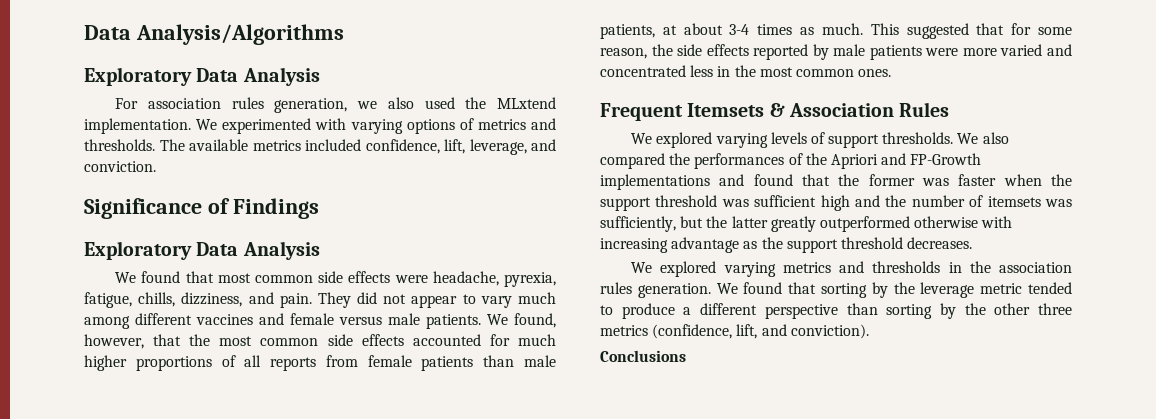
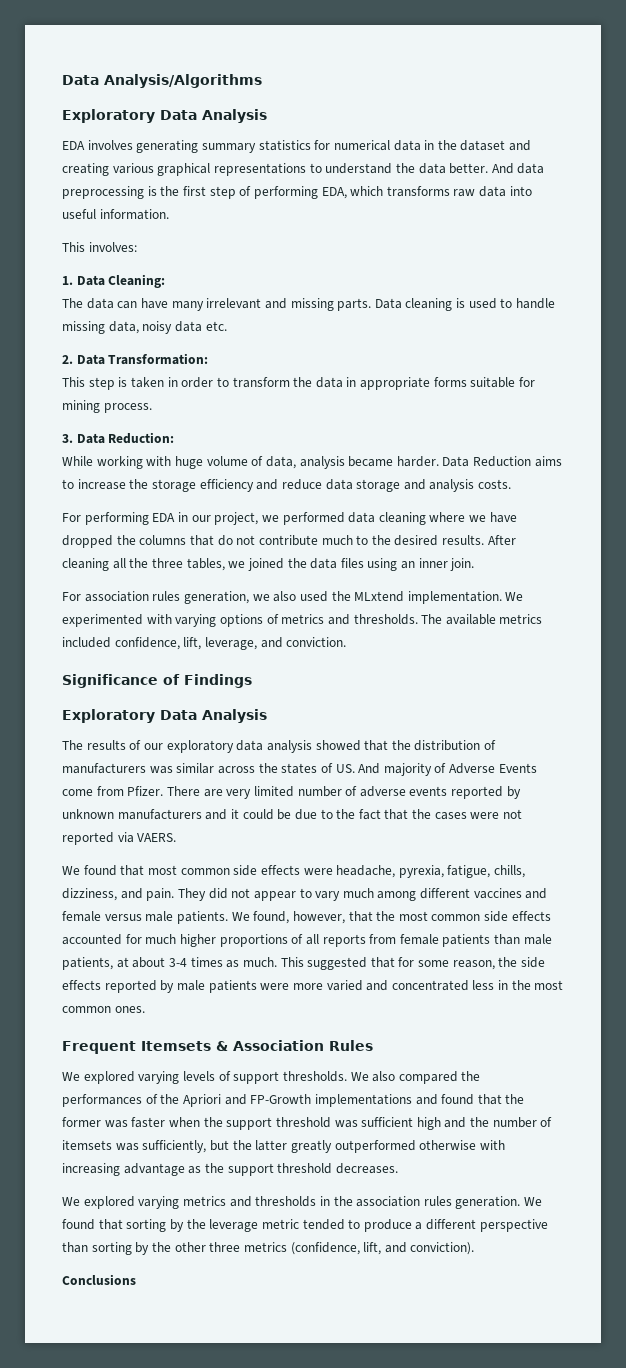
+ EDA involves generating summary statistics for numerical data in the dataset and creating various graphical representations to understand the data better. And data preprocessing is the first step of performing EDA, which transforms raw data into useful information.
+ This involves:
+ 1. Data Cleaning:
+ The data can have many irrelevant and missing parts. Data cleaning is used to handle missing data, noisy data etc.
+ 2. Data Transformation:
+ This step is taken in order to transform the data in appropriate forms suitable for mining process.
+ 3. Data Reduction:
+ While working with huge volume of data, analysis became harder. Data Reduction aims to increase the storage efficiency and reduce data storage and analysis costs.
+ For performing EDA in our project, we performed data cleaning where we have dropped the columns that do not contribute much to the desired results. After cleaning all the three tables, we joined the data files using an inner join.
+ The results of our exploratory data analysis showed that the distribution of manufacturers was similar across the states of US. And majority of Adverse Events come from Pfizer. There are very limited number of adverse events reported by unknown manufacturers and it could be due to the fact that the cases were not reported via VAERS.

